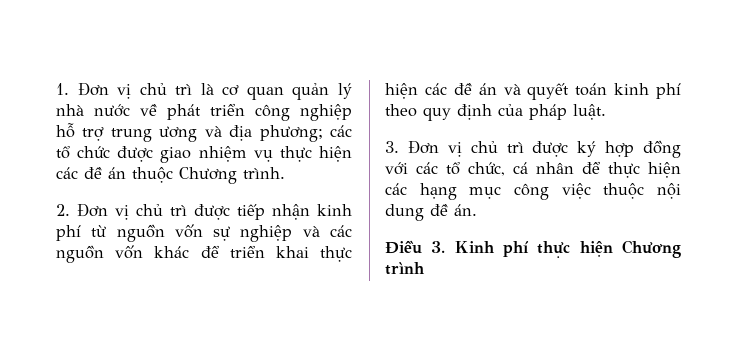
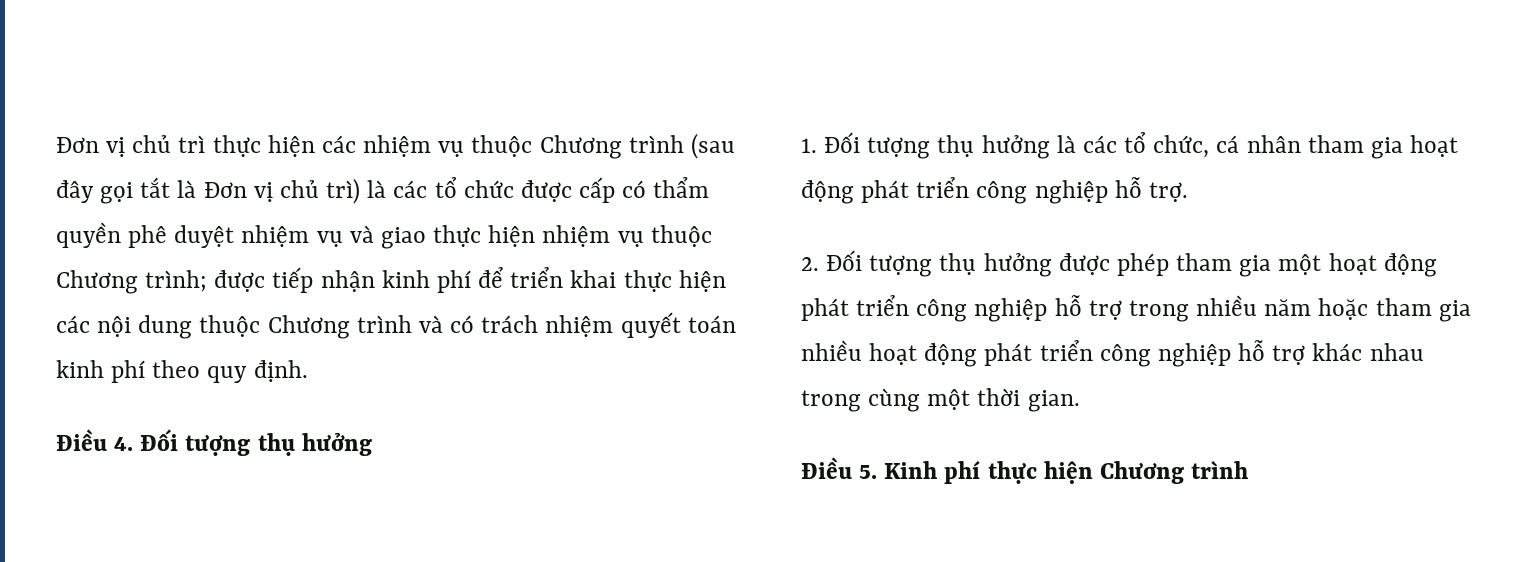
- 1. Đơn vị chủ trì là cơ quan quản lý nhà nước về phát triển công nghiệp hỗ trợ trung ương và địa phương; các tổ chức được giao nhiệm vụ thực hiện các đề án thuộc Chương trình.
- 2. Đơn vị chủ trì được tiếp nhận kinh phí từ nguồn vốn sự nghiệp và các nguồn vốn khác để triển khai thực hiện các đề án và quyết toán kinh phí theo quy định của pháp luật.
- 3. Đơn vị chủ trì được ký hợp đồng với các tổ chức, cá nhân để thực hiện các hạng mục công việc thuộc nội dung đề án.
- Điều 3. Kinh phí thực hiện Chương trình
+ Đơn vị chủ trì thực hiện các nhiệm vụ thuộc Chương trình (sau đây gọi tắt là Đơn vị chủ trì) là các tổ chức được cấp có thẩm quyền phê duyệt nhiệm vụ và giao thực hiện nhiệm vụ thuộc Chương trình; được tiếp nhận kinh phí để triển khai thực hiện các nội dung thuộc Chương trình và có trách nhiệm quyết toán kinh phí theo quy định.
+ Điều 4. Đối tượng thụ hưởng
+ 1. Đối tượng thụ hưởng là các tổ chức, cá nhân tham gia hoạt động phát triển công nghiệp hỗ trợ.
+ 2. Đối tượng thụ hưởng được phép tham gia một hoạt động phát triển công nghiệp hỗ trợ trong nhiều năm hoặc tham gia nhiều hoạt động phát triển công nghiệp hỗ trợ khác nhau trong cùng một thời gian.
+ Điều 5. Kinh phí thực hiện Chương trình

